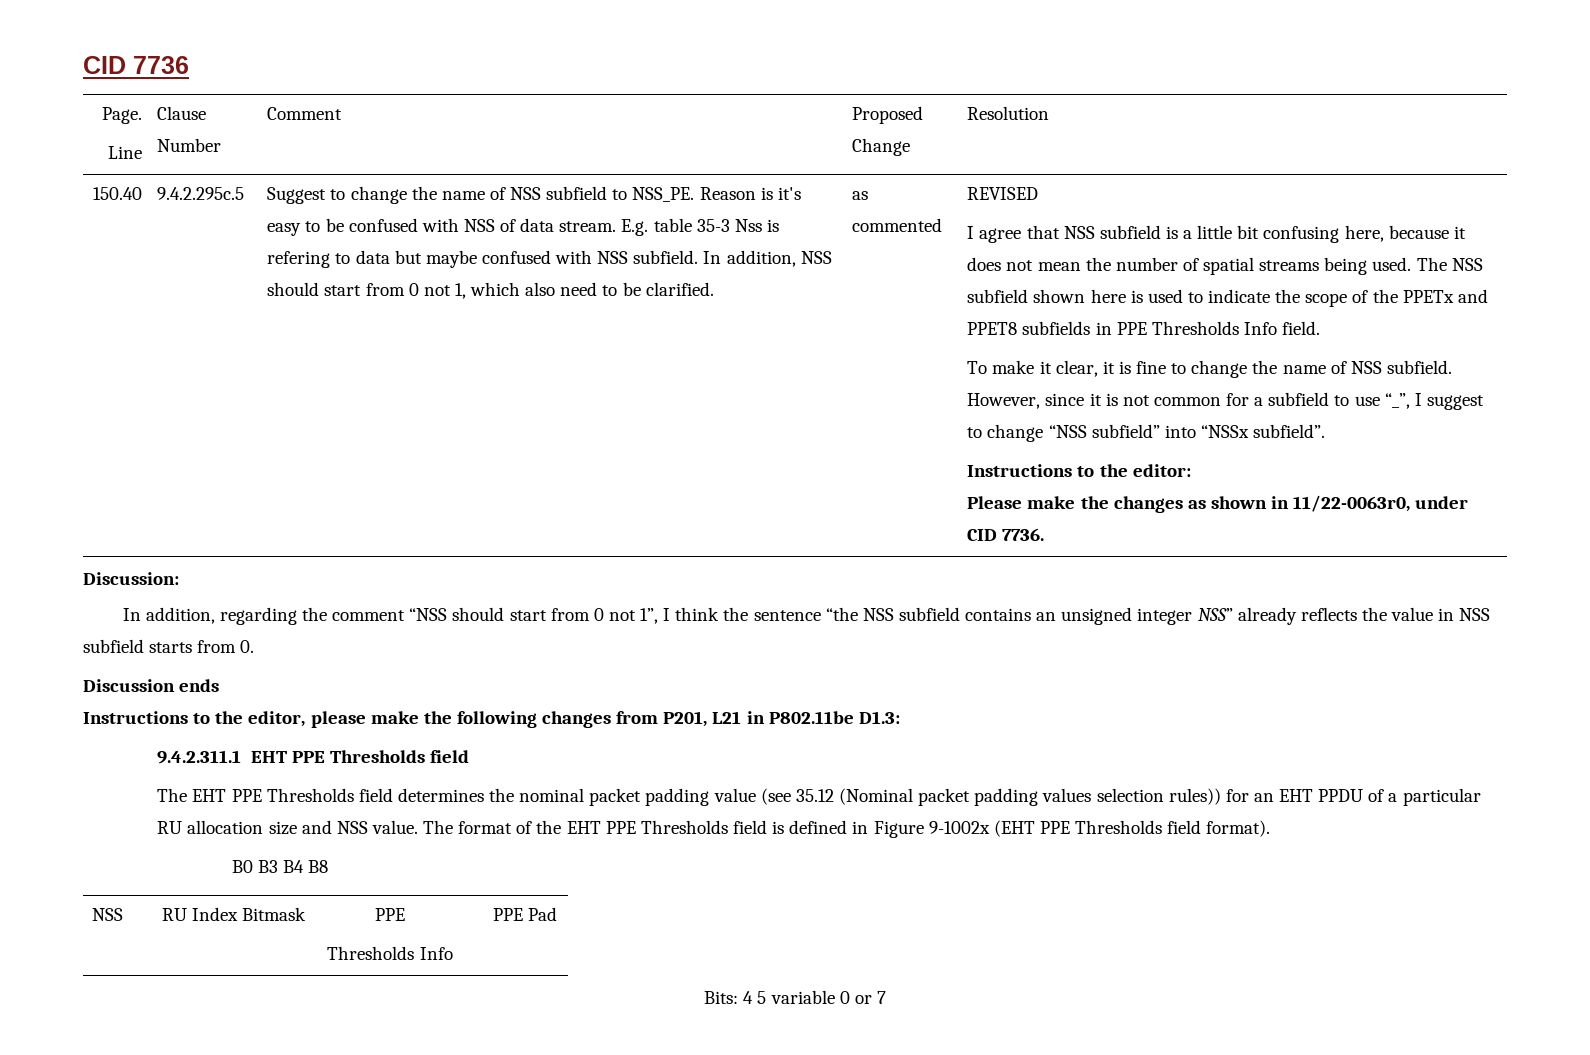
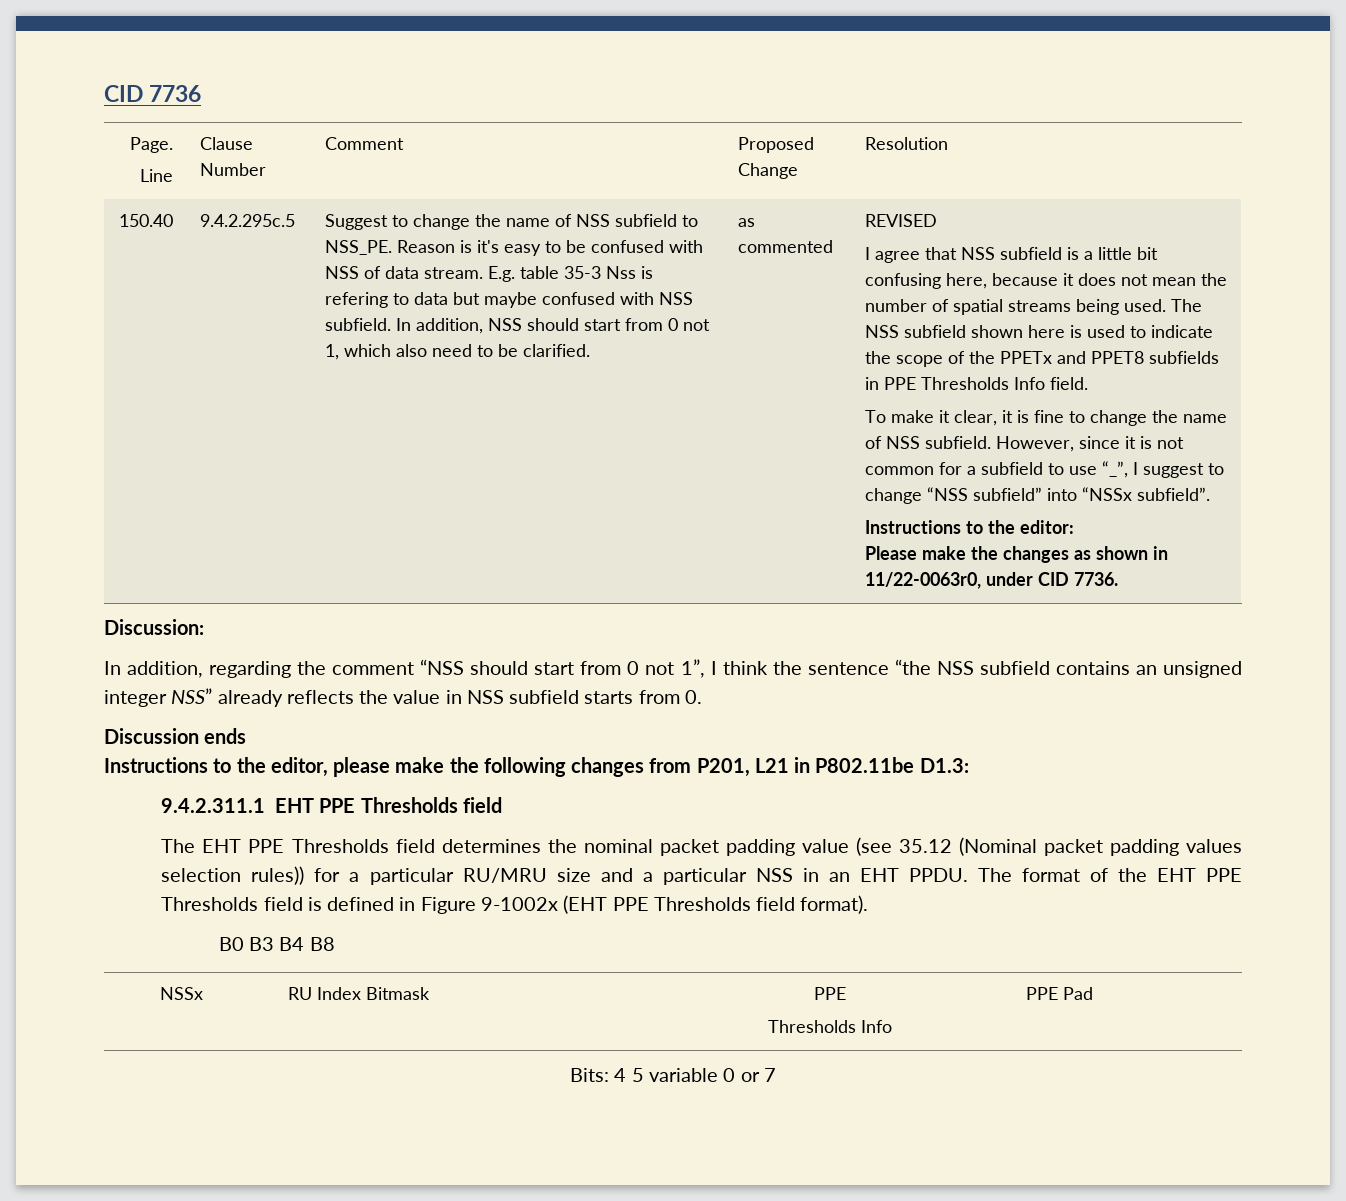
- The EHT PPE Thresholds field determines the nominal packet padding value (see 35.12 (Nominal packet padding values selection rules)) for an EHT PPDU of a particular RU allocation size and NSS value.
+ The EHT PPE Thresholds field determines the nominal packet padding value (see 35.12 (Nominal packet padding values selection rules)) for a particular RU/MRU size and a particular NSS in an EHT PPDU.
- NSS | RU Index Bitmask | PPE
+ NSSx | RU Index Bitmask | PPE

